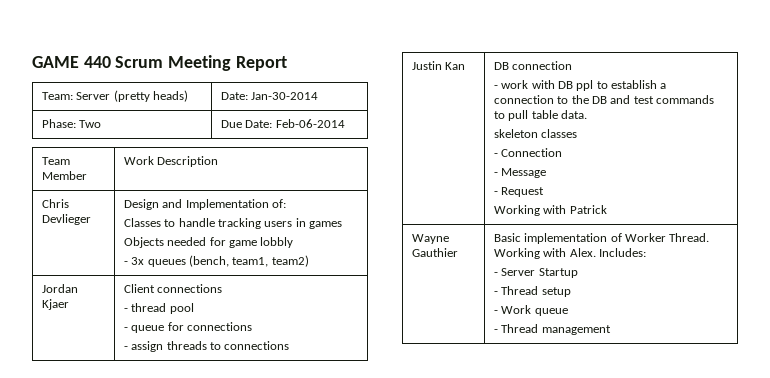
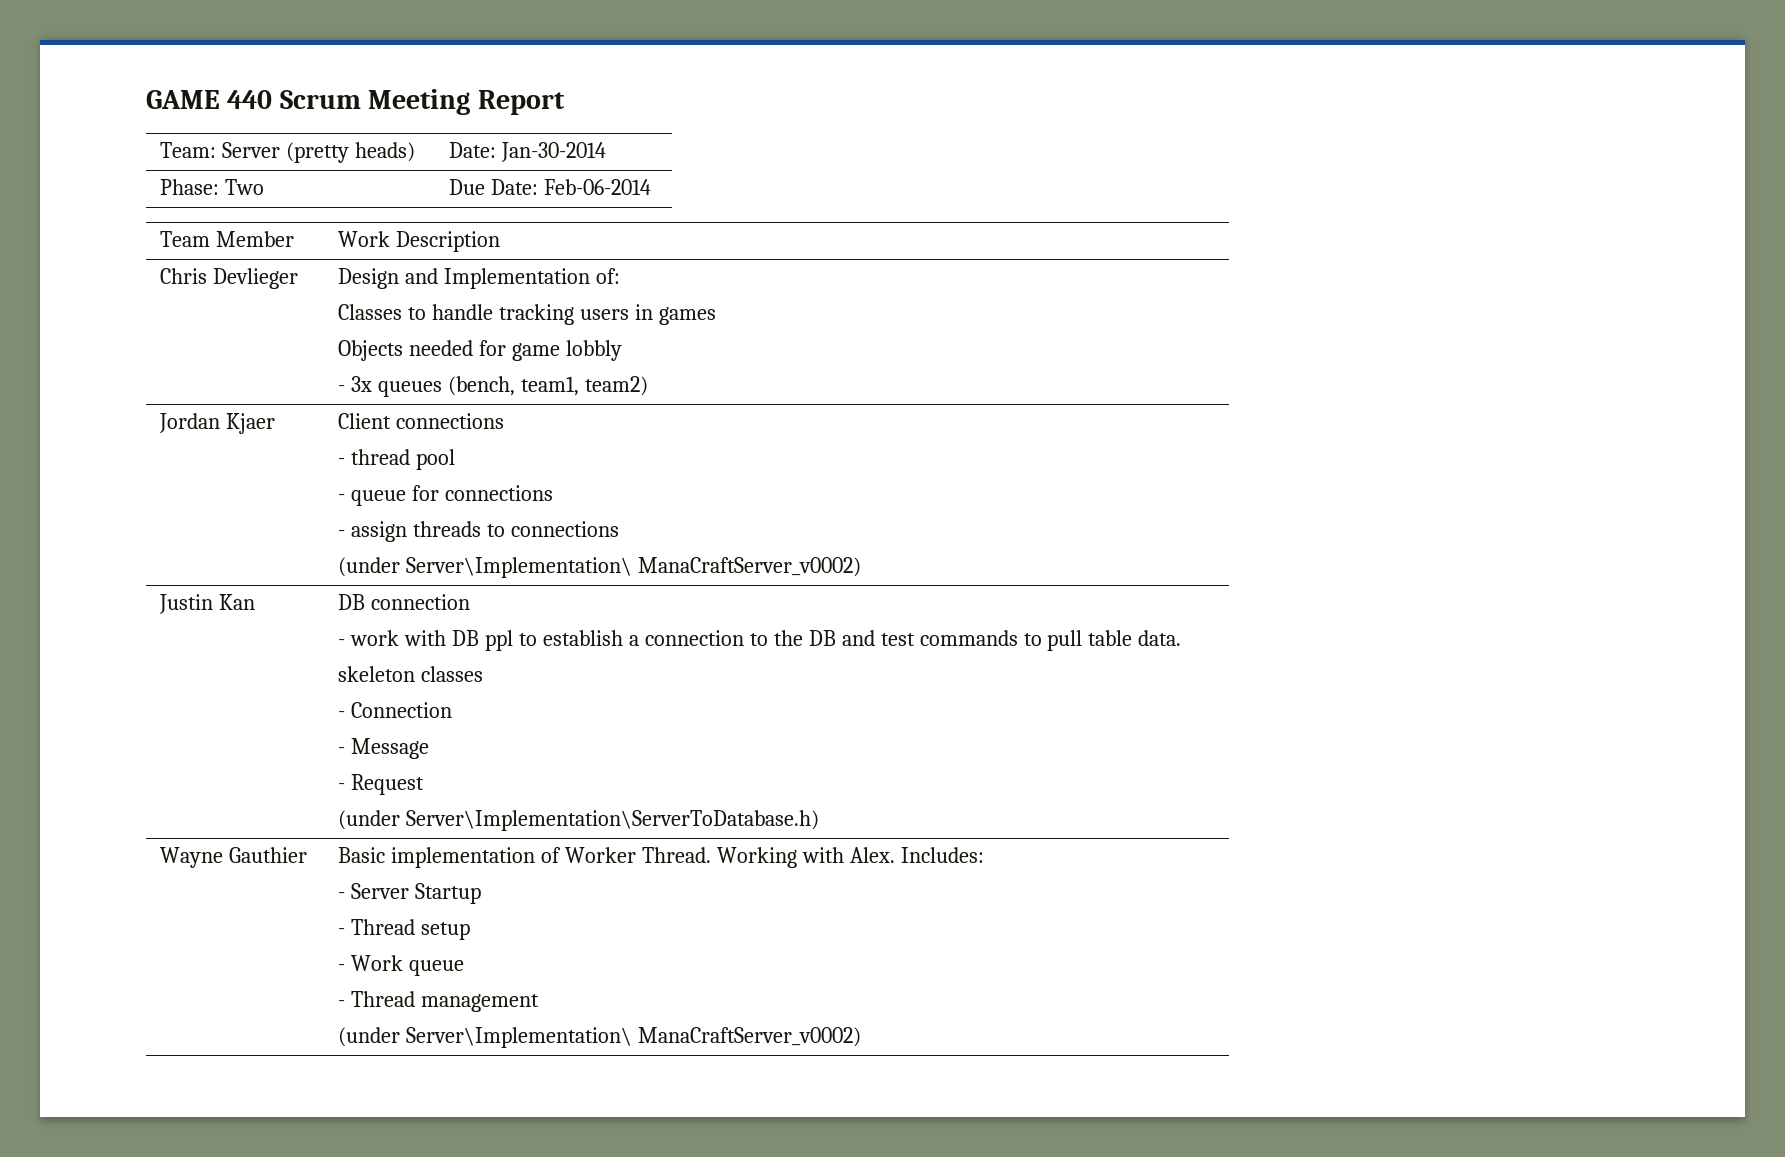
  Jordan Kjaer | Client connections
  - thread pool
  - queue for connections
  - assign threads to connections
+ (under Server\Implementation\ ManaCraftServer_v0002)
  Justin Kan | DB connection
  - work with DB ppl to establish a connection to the DB and test commands to pull table data.
  skeleton classes
  - Connection
  - Message
  - Request
- Working with Patrick
+ (under Server\Implementation\ServerToDatabase.h)
  Wayne Gauthier | Basic implementation of Worker Thread. Working with Alex. Includes:
  - Server Startup
  - Thread setup
  - Work queue
  - Thread management
+ (under Server\Implementation\ ManaCraftServer_v0002)

